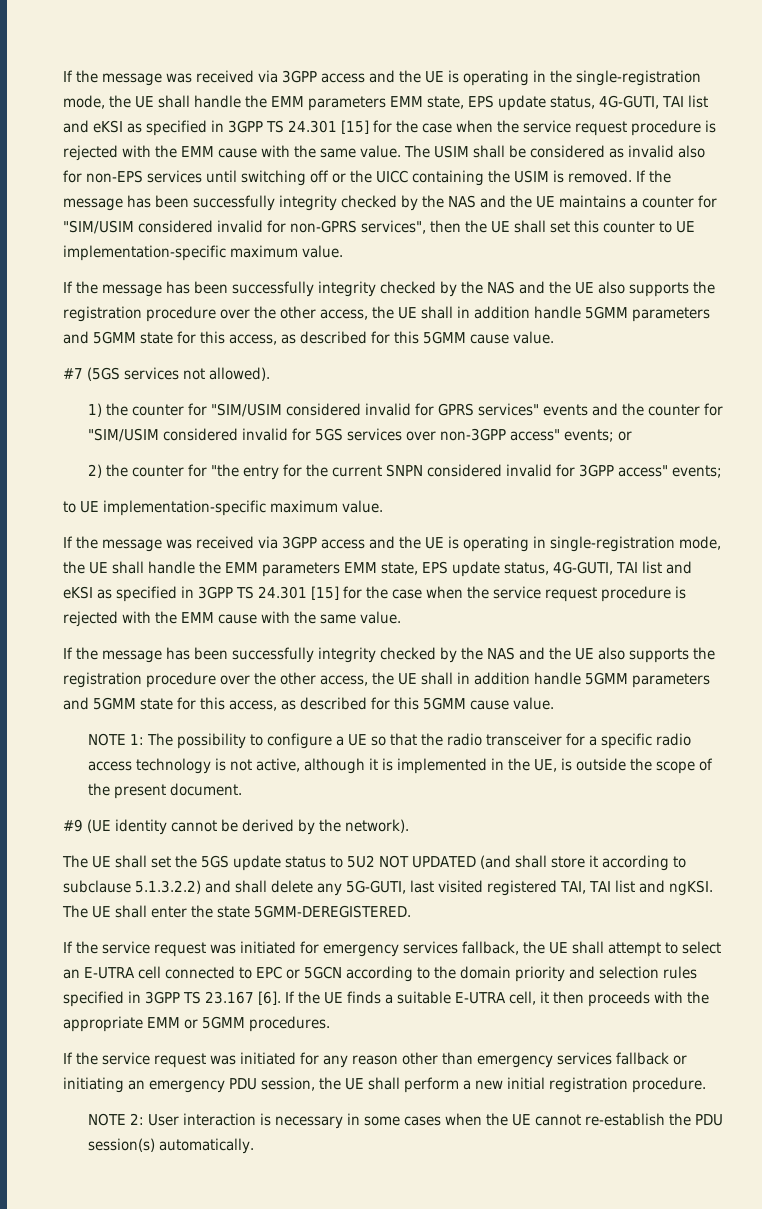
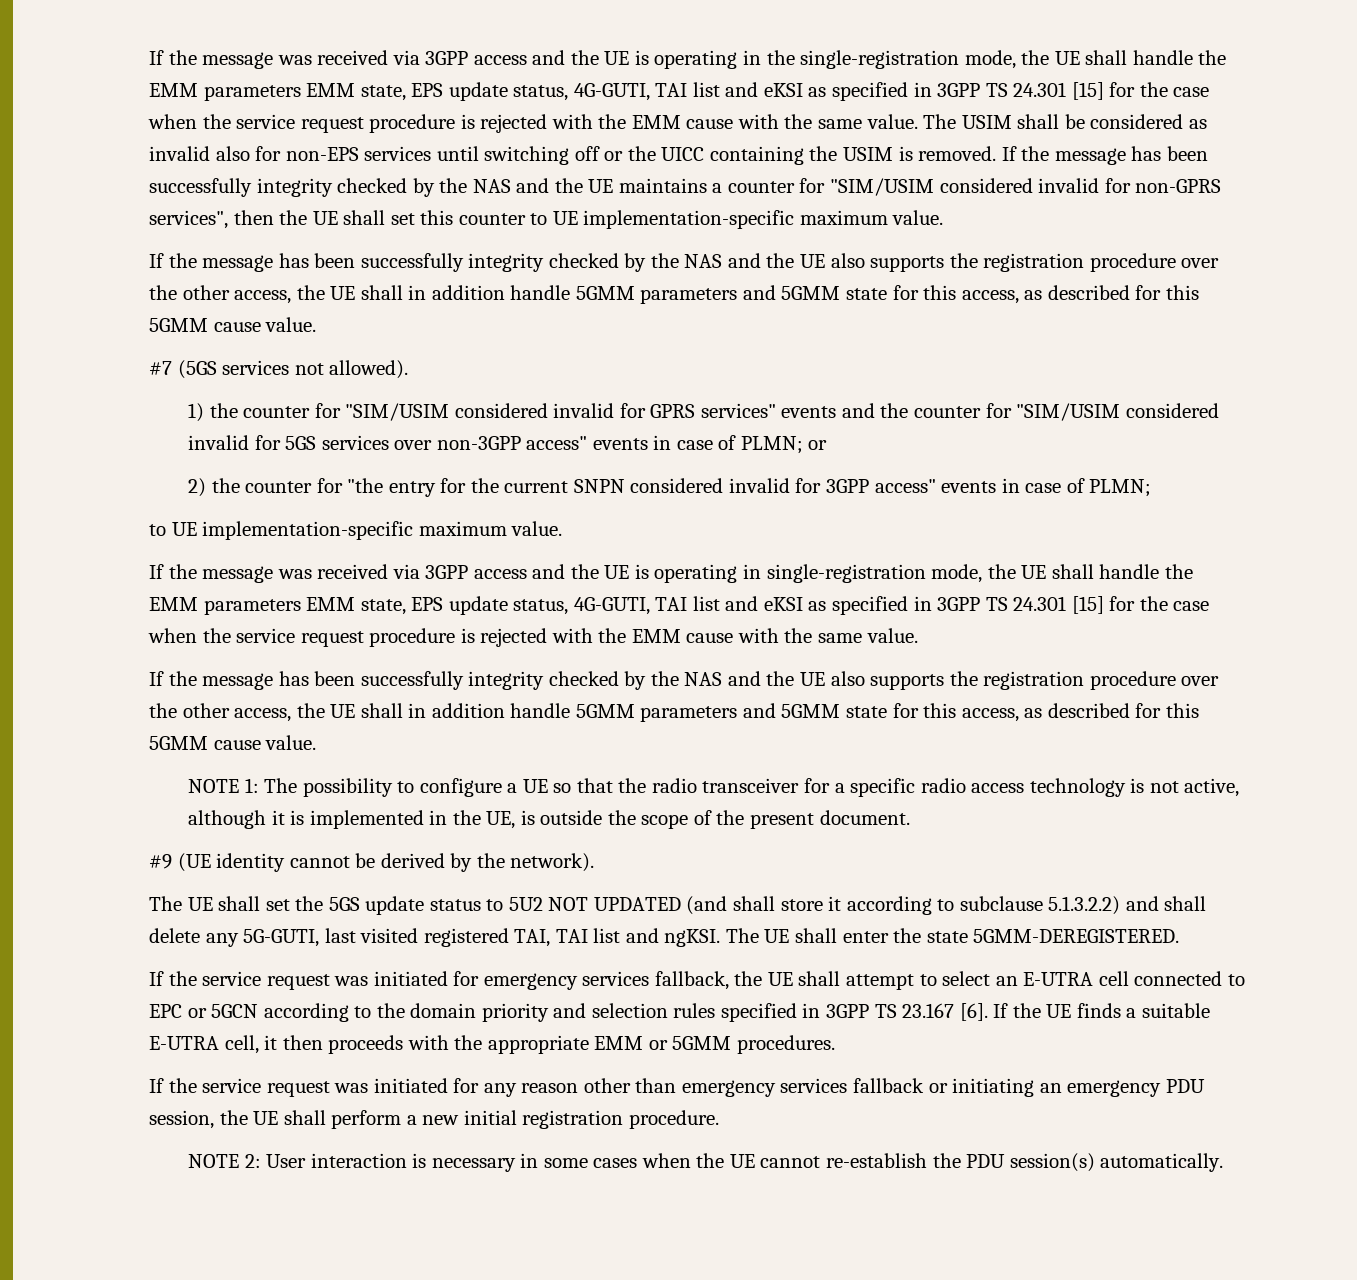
- 1) the counter for "SIM/USIM considered invalid for GPRS services" events and the counter for "SIM/USIM considered invalid for 5GS services over non-3GPP access" events; or
+ 1) the counter for "SIM/USIM considered invalid for GPRS services" events and the counter for "SIM/USIM considered invalid for 5GS services over non-3GPP access" events in case of PLMN; or
- 2) the counter for "the entry for the current SNPN considered invalid for 3GPP access" events;
+ 2) the counter for "the entry for the current SNPN considered invalid for 3GPP access" events in case of PLMN;

